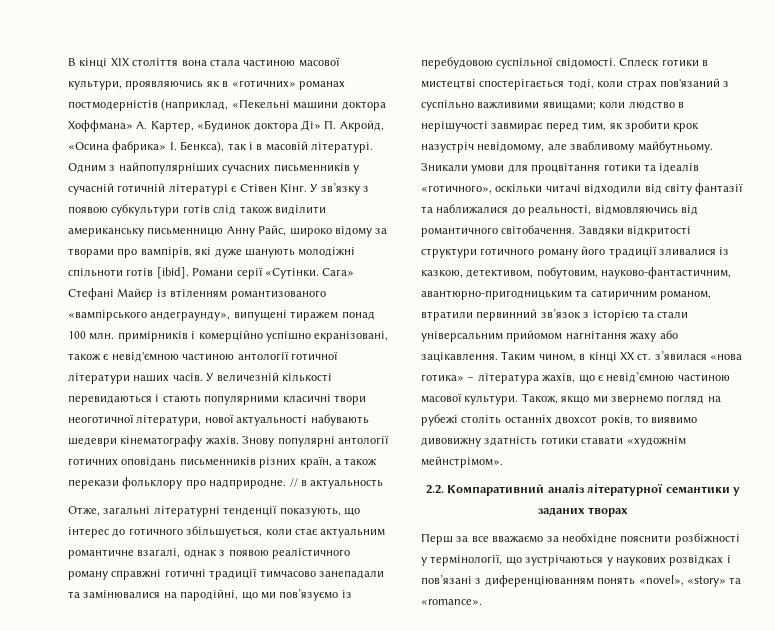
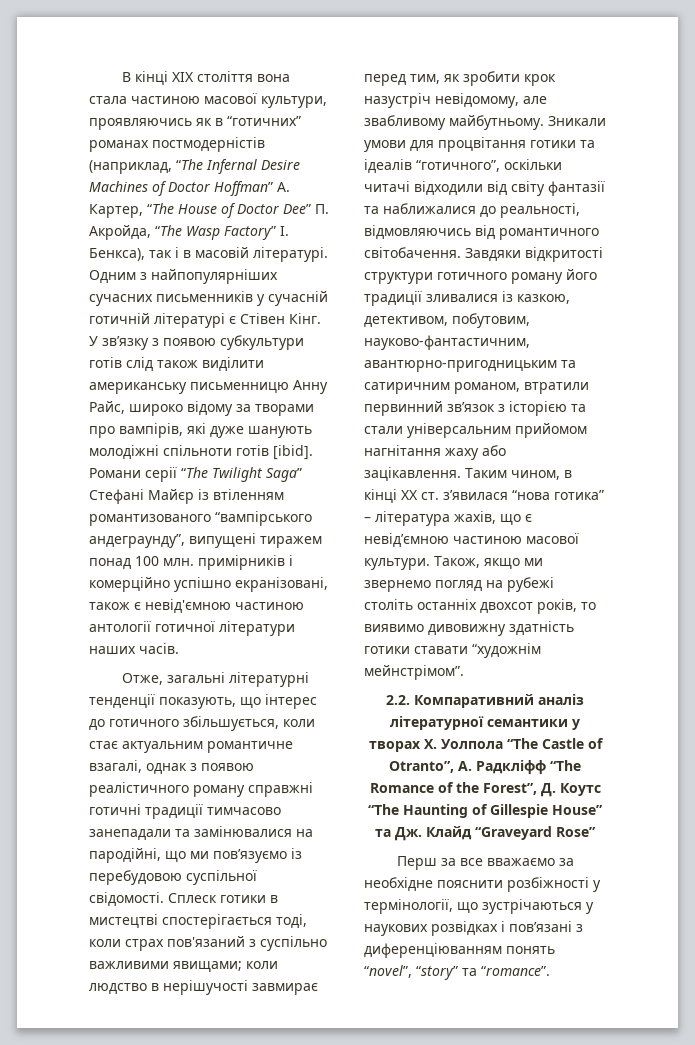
- В кінці XIX століття вона стала частиною масової культури, проявляючись як в «готичних» романах постмодерністів (наприклад, «Пекельні машини доктора Хоффмана» А. Картер, «Будинок доктора Ді» П. Акройд, «Осина фабрика» І. Бенкса), так і в масовій літературі.
+ В кінці XIX століття вона стала частиною масової культури, проявляючись як в “готичних” романах постмодерністів (наприклад, “The Infernal Desire Machines of Doctor Hoffman” А. Картер, “The House of Doctor Dee” П. Акройдa, “The Wasp Factory” І. Бенкса), так і в масовій літературі.
- Романи серії «Сутінки. Сага» Стефані Майєр із втіленням романтизованого «вампірського андеграунду», випущені тиражем понад 100 млн. примірників і комерційно успішно екранізовані, також є невід'ємною частиною антології готичної літератури наших часів. У величезній кількості перевидаються і стають популярними класичні твори неоготичної літератури, нової актуальності набувають шедеври кінематографу жахів. Знову популярні антології готичних оповідань письменників різних країн, а також перекази фольклору про надприродне. // в актуальность
+ Романи серії “The Twilight Saga” Стефані Майєр із втіленням романтизованого “вампірського андеграунду”, випущені тиражем понад 100 млн. примірників і комерційно успішно екранізовані, також є невід'ємною частиною антології готичної літератури наших часів.
- Зникали умови для процвітання готики та ідеалів «готичного», оскільки читачі відходили від світу фантазії та наближалися до реальності, відмовляючись від романтичного світобачення.
+ Зникали умови для процвітання готики та ідеалів “готичного”, оскільки читачі відходили від світу фантазії та наближалися до реальності, відмовляючись від романтичного світобачення.
- Таким чином, в кінці ХХ ст. з’явилася «нова готика» – література жахів, що є невід’ємною частиною масової культури.
+ Таким чином, в кінці ХХ ст. з’явилася “нова готика” – література жахів, що є невід’ємною частиною масової культури.
- Також, якщо ми звернемо погляд на рубежі століть останніх двохсот років, то виявимо дивовижну здатність готики ставати «художнім мейнстрімом».
+ Також, якщо ми звернемо погляд на рубежі століть останніх двохсот років, то виявимо дивовижну здатність готики ставати “художнім мейнстрімом”.
- 2.2. Компаративний аналіз літературної семантики у заданих творах
+ 2.2. Компаративний аналіз літературної семантики у творах Х. Уолпола “The Castle of Otranto”, А. Радкліфф “The Romance of the Forest”, Д. Коутс “The Haunting of Gillespie House” та Дж. Клайд “Graveyard Rose”
- Перш за все вважаємо за необхідне пояснити розбіжності у термінології, що зустрічаються у наукових розвідках і пов’язані з диференціюванням понять «novel», «story» та «romance».
+ Перш за все вважаємо за необхідне пояснити розбіжності у термінології, що зустрічаються у наукових розвідках і пов’язані з диференціюванням понять “novel”, “story” та “romance”.

